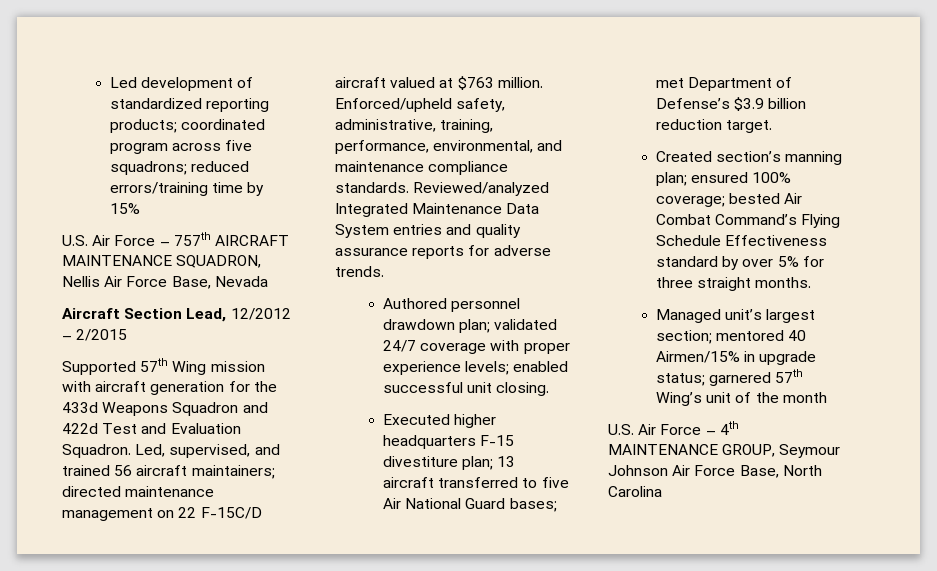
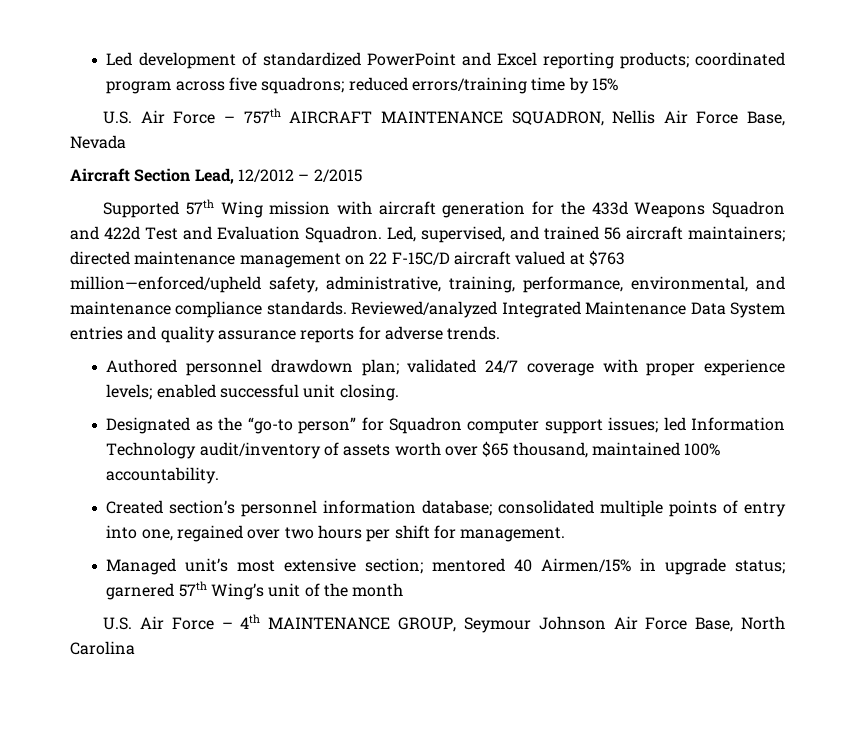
- Led development of standardized reporting products; coordinated program across five squadrons; reduced errors/training time by 15%
+ Led development of standardized PowerPoint and Excel reporting products; coordinated program across five squadrons; reduced errors/training time by 15%
- Led, supervised, and trained 56 aircraft maintainers; directed maintenance management on 22 F-15C/D aircraft valued at $763 million. Enforced/upheld safety, administrative, training, performance, environmental, and maintenance compliance standards.
+ Led, supervised, and trained 56 aircraft maintainers; directed maintenance management on 22 F-15C/D aircraft valued at $763 million—enforced/upheld safety, administrative, training, performance, environmental, and maintenance compliance standards.
- Executed higher headquarters F-15 divestiture plan; 13 aircraft transferred to five Air National Guard bases; met Department of Defense’s $3.9 billion reduction target.
- Created section’s manning plan; ensured 100% coverage; bested Air Combat Command’s Flying Schedule Effectiveness standard by over 5% for three straight months.
+ Designated as the “go-to person” for Squadron computer support issues; led Information Technology audit/inventory of assets worth over $65 thousand, maintained 100% accountability.
+ Created section’s personnel information database; consolidated multiple points of entry into one, regained over two hours per shift for management.
- Managed unit’s largest section; mentored 40 Airmen/15% in upgrade status; garnered 57th Wing’s unit of the month
+ Managed unit’s most extensive section; mentored 40 Airmen/15% in upgrade status; garnered 57th Wing’s unit of the month

